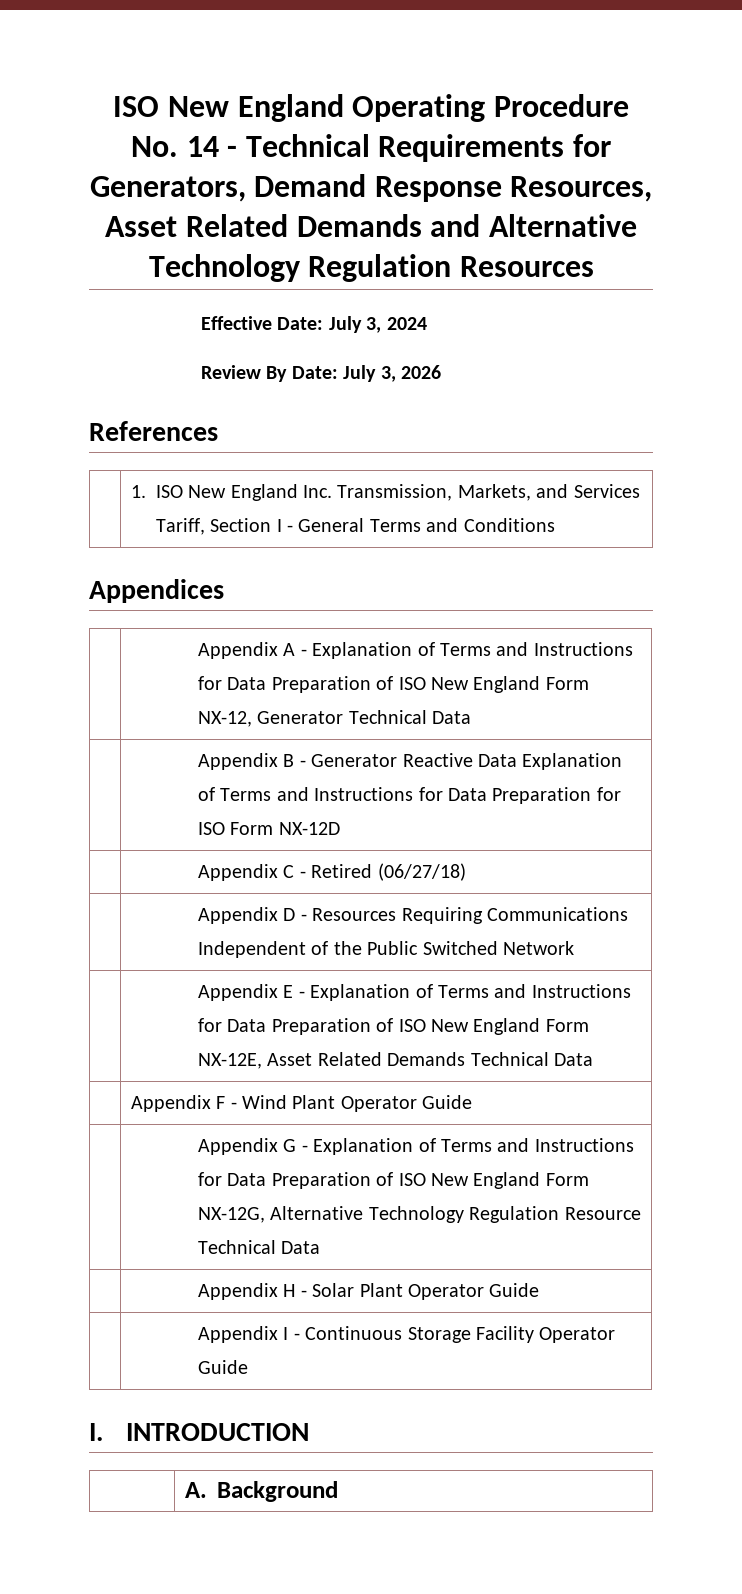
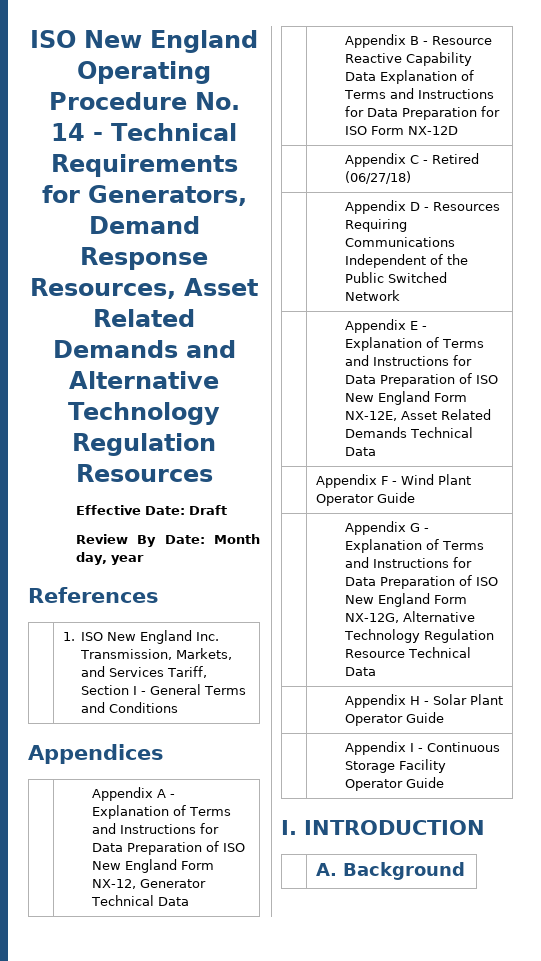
- Effective Date: July 3, 2024
+ Effective Date: Draft
- Review By Date: July 3, 2026
+ Review By Date: Month day, year
- | Appendix B - Generator Reactive Data Explanation of Terms and Instructions for Data Preparation for ISO Form NX-12D
+ | Appendix B - Resource Reactive Capability Data Explanation of Terms and Instructions for Data Preparation for ISO Form NX-12D

